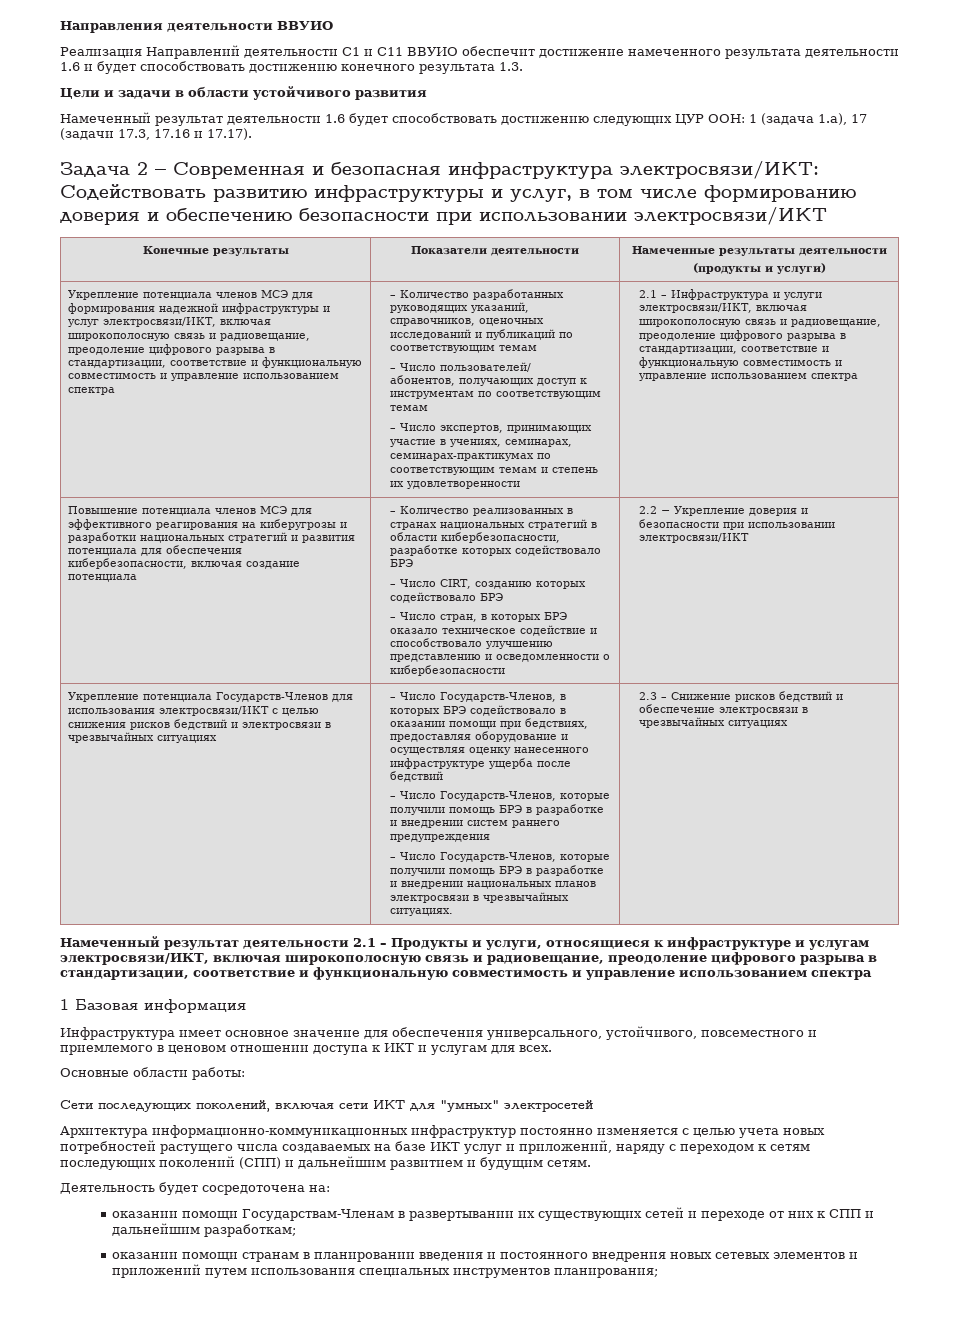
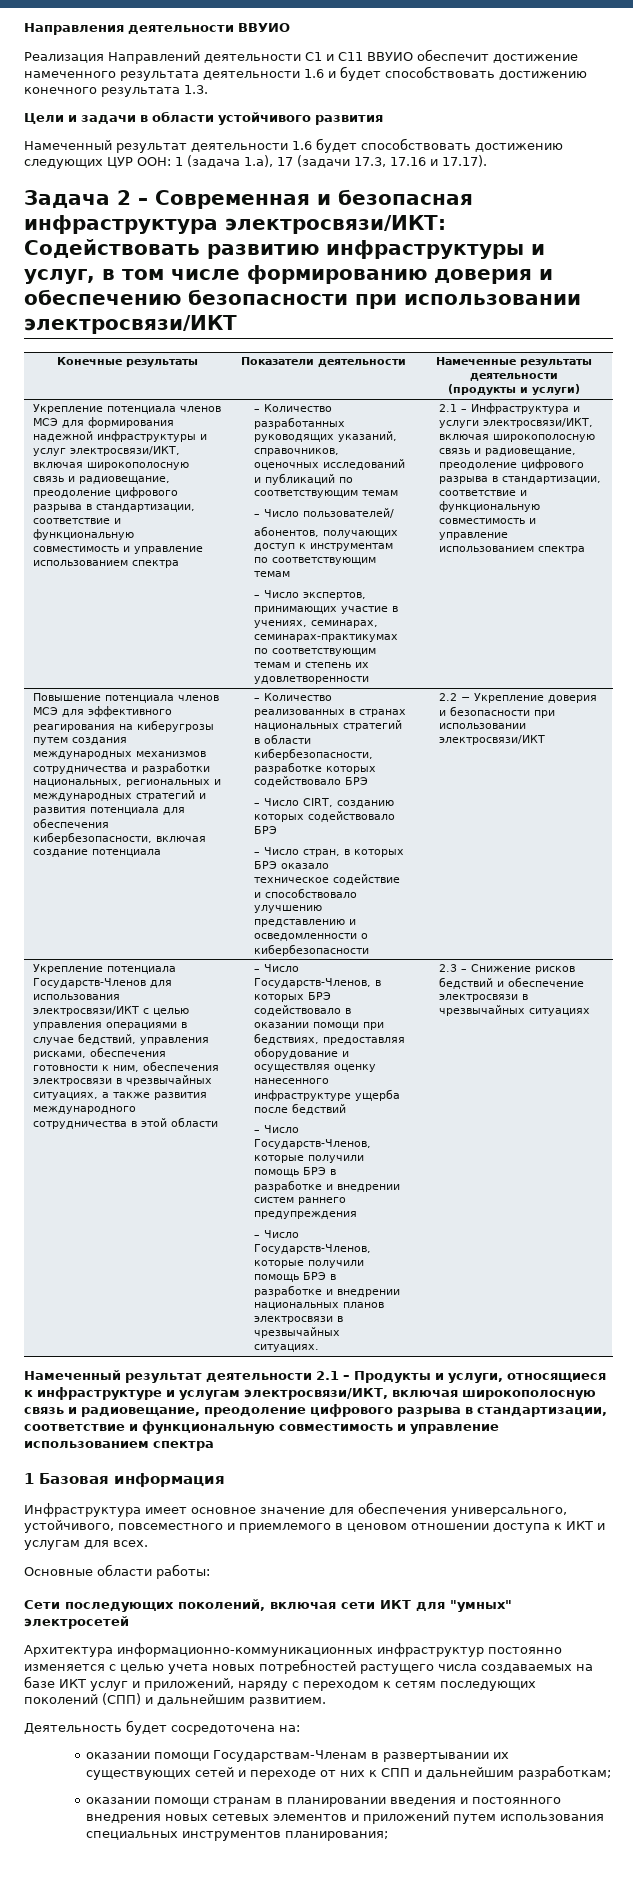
- Повышение потенциала членов МСЭ для эффективного реагирования на киберугрозы и разработки национальных стратегий и развития потенциала для обеспечения кибербезопасности, включая создание потенциала
+ Повышение потенциала членов МСЭ для эффективного реагирования на киберугрозы путем создания международных механизмов сотрудничества и разработки национальных, региональных и международных стратегий и развития потенциала для обеспечения кибербезопасности, включая создание потенциала
- Укрепление потенциала Государств-Членов для использования электросвязи/ИКТ с целью снижения рисков бедствий и электросвязи в чрезвычайных ситуациях
+ Укрепление потенциала Государств-Членов для использования электросвязи/ИКТ с целью управления операциями в случае бедствий, управления рисками, обеспечения готовности к ним, обеспечения электросвязи в чрезвычайных ситуациях, а также развития международного сотрудничества в этой области
- Архитектура информационно-коммуникационных инфраструктур постоянно изменяется с целью учета новых потребностей растущего числа создаваемых на базе ИКТ услуг и приложений, наряду с переходом к сетям последующих поколений (СПП) и дальнейшим развитием и будущим сетям.
+ Архитектура информационно-коммуникационных инфраструктур постоянно изменяется с целью учета новых потребностей растущего числа создаваемых на базе ИКТ услуг и приложений, наряду с переходом к сетям последующих поколений (СПП) и дальнейшим развитием.

